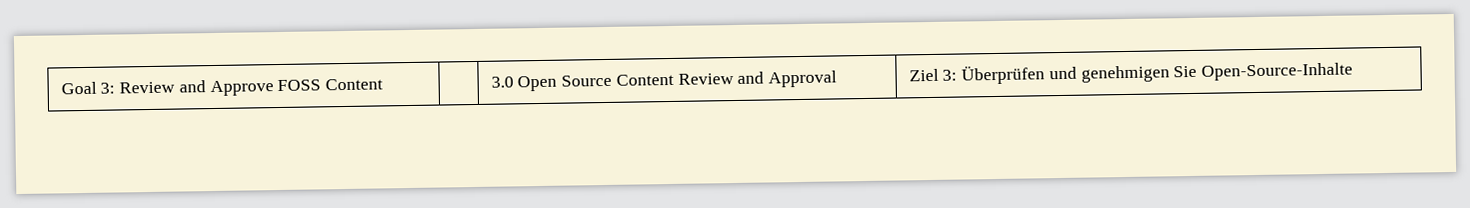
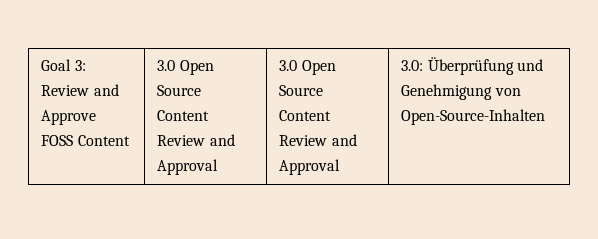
- Goal 3: Review and Approve FOSS Content | | 3.0 Open Source Content Review and Approval | Ziel 3: Überprüfen und genehmigen Sie Open-Source-Inhalte
+ Goal 3: Review and Approve FOSS Content | 3.0 Open Source Content Review and Approval | 3.0 Open Source Content Review and Approval | 3.0: Überprüfung und Genehmigung von Open-Source-Inhalten

